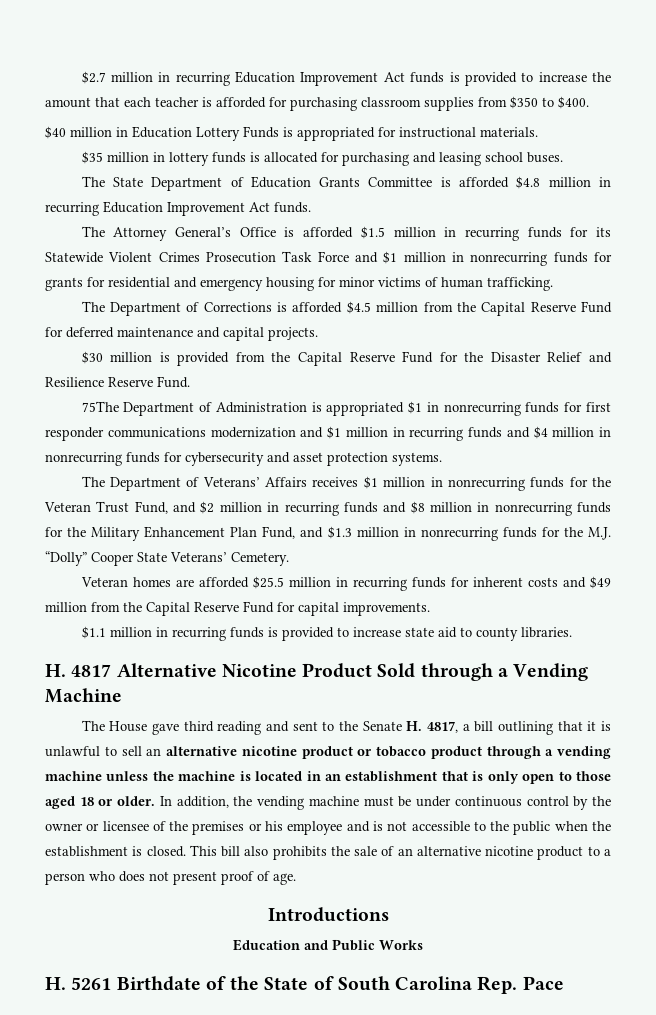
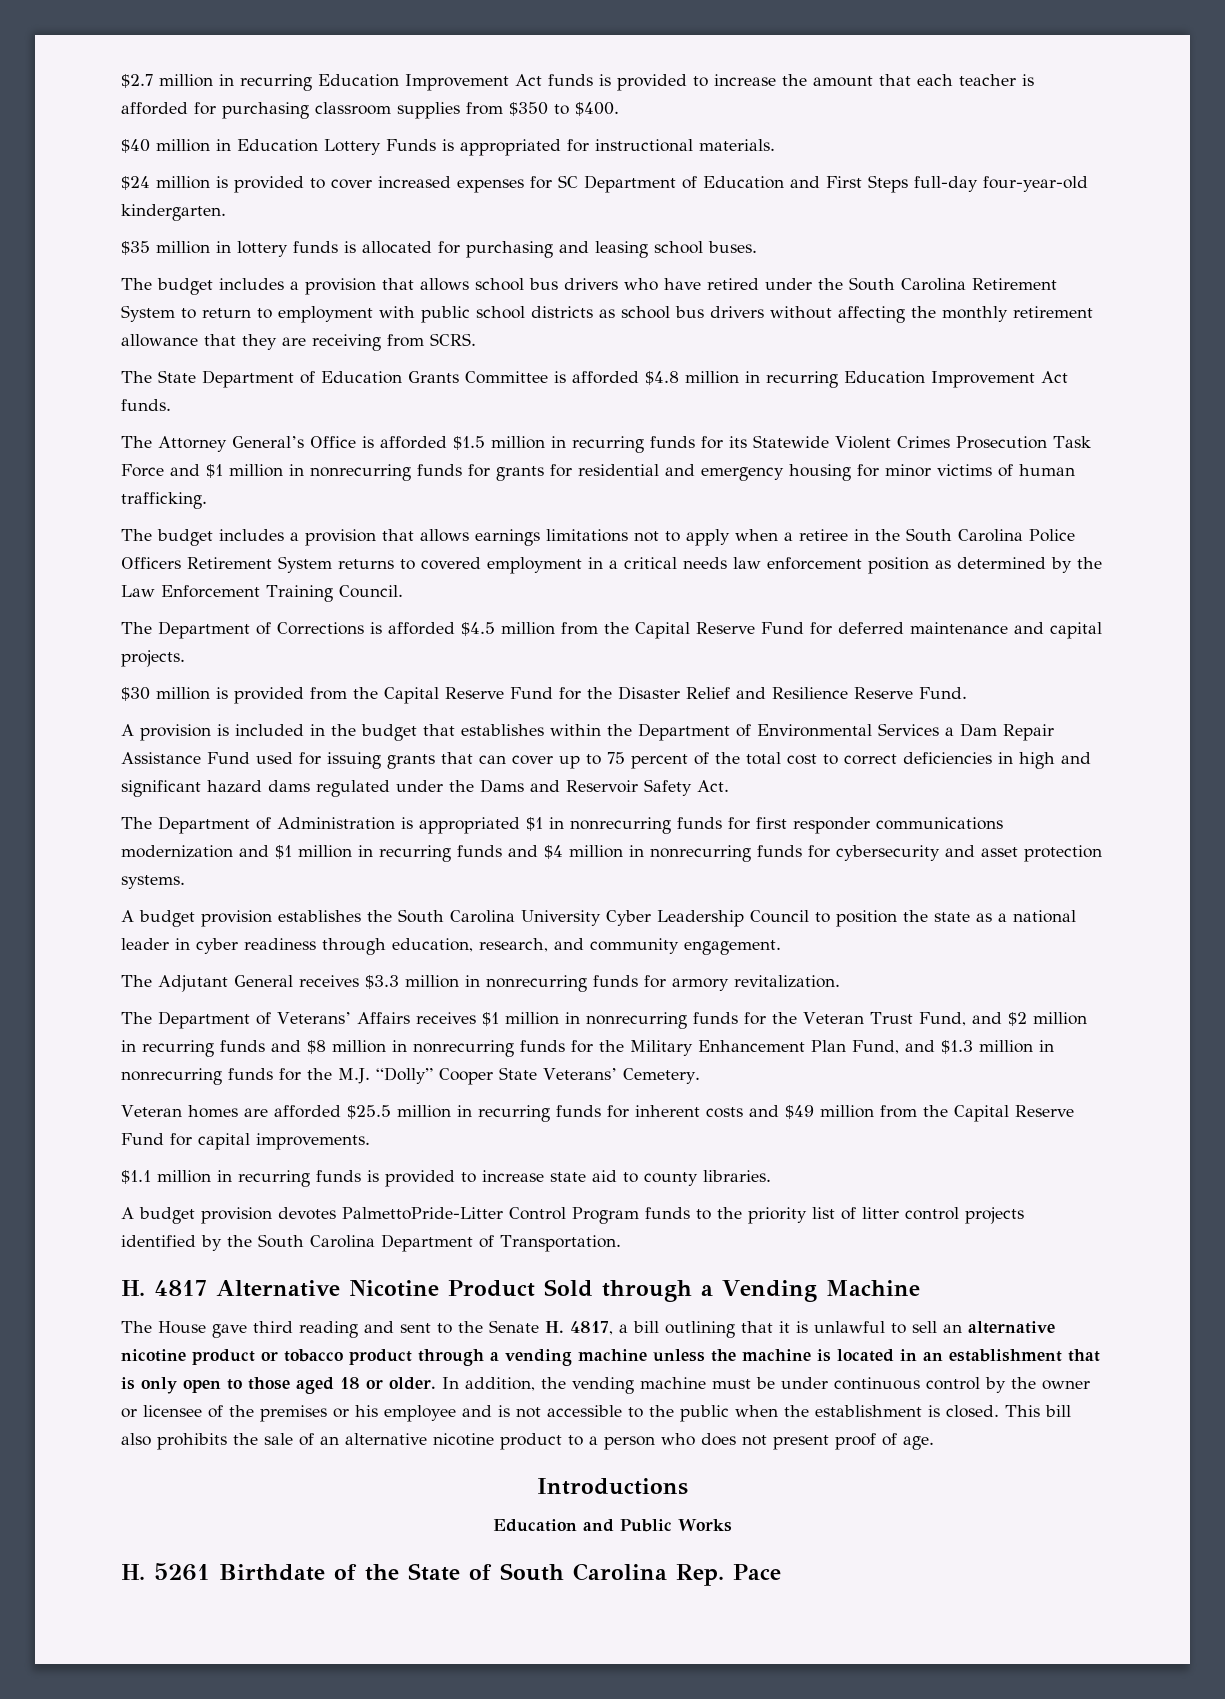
+ $24 million is provided to cover increased expenses for SC Department of Education and First Steps full-day four-year-old kindergarten.
+ The budget includes a provision that allows school bus drivers who have retired under the South Carolina Retirement System to return to employment with public school districts as school bus drivers without affecting the monthly retirement allowance that they are receiving from SCRS.
+ The budget includes a provision that allows earnings limitations not to apply when a retiree in the South Carolina Police Officers Retirement System returns to covered employment in a critical needs law enforcement position as determined by the Law Enforcement Training Council.
- 75The Department of Administration is appropriated $1 in nonrecurring funds for first responder communications modernization and $1 million in recurring funds and $4 million in nonrecurring funds for cybersecurity and asset protection systems.
+ A provision is included in the budget that establishes within the Department of Environmental Services a Dam Repair Assistance Fund used for issuing grants that can cover up to 75 percent of the total cost to correct deficiencies in high and significant hazard dams regulated under the Dams and Reservoir Safety Act.
+ The Department of Administration is appropriated $1 in nonrecurring funds for first responder communications modernization and $1 million in recurring funds and $4 million in nonrecurring funds for cybersecurity and asset protection systems.
+ A budget provision establishes the South Carolina University Cyber Leadership Council to position the state as a national leader in cyber readiness through education, research, and community engagement.
+ The Adjutant General receives $3.3 million in nonrecurring funds for armory revitalization.
+ A budget provision devotes PalmettoPride-Litter Control Program funds to the priority list of litter control projects identified by the South Carolina Department of Transportation.

